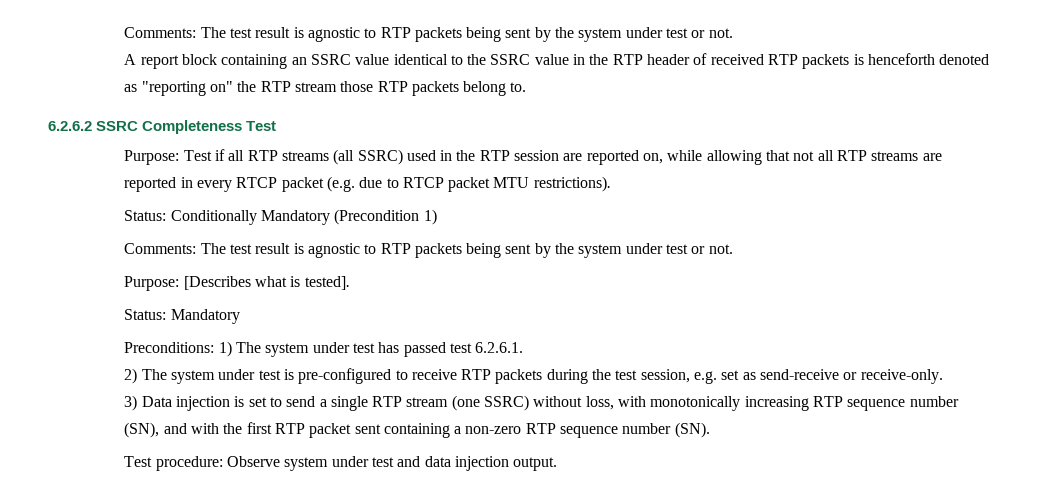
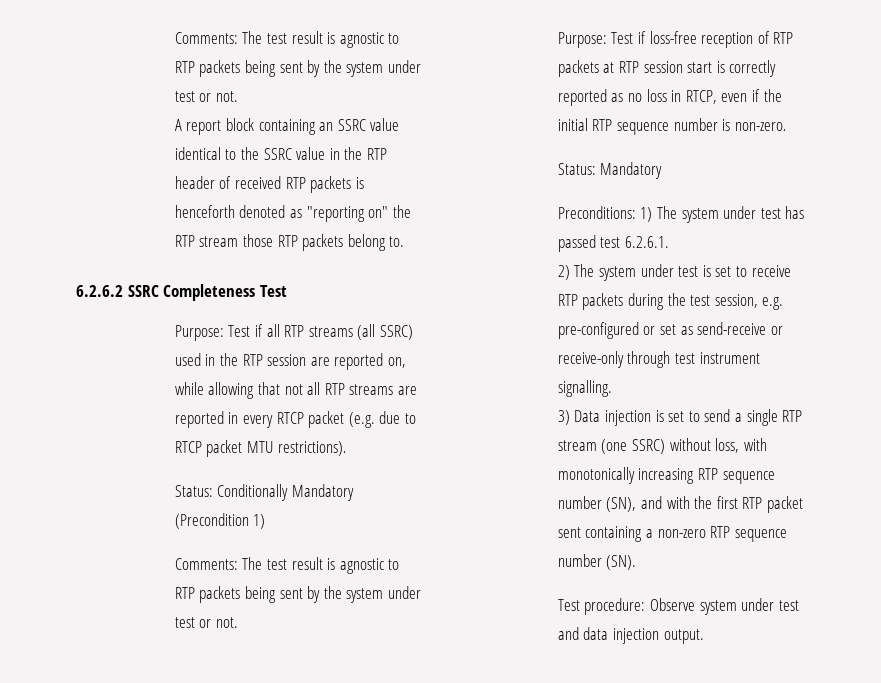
- Purpose: [Describes what is tested].
+ Purpose: Test if loss-free reception of RTP packets at RTP session start is correctly reported as no loss in RTCP, even if the initial RTP sequence number is non-zero.
- 2) The system under test is pre-configured to receive RTP packets during the test session, e.g. set as send-receive or receive-only.
+ 2) The system under test is set to receive RTP packets during the test session, e.g. pre-configured or set as send-receive or receive-only through test instrument signalling.

